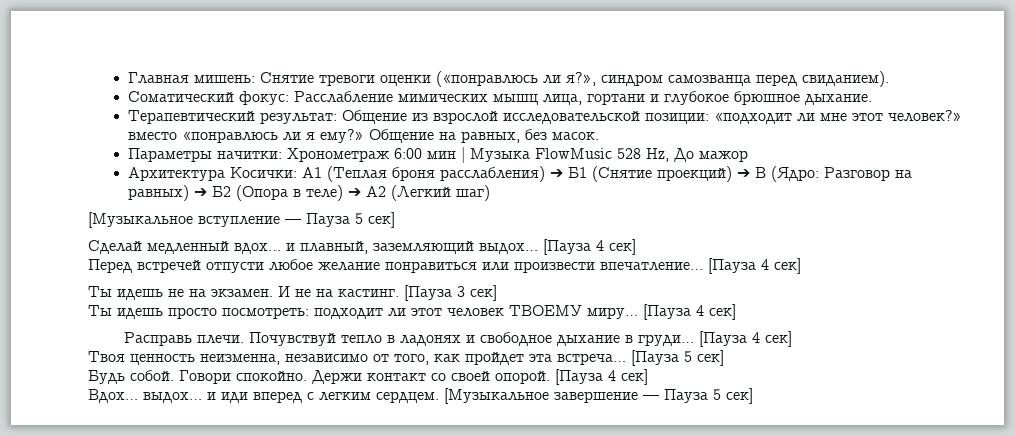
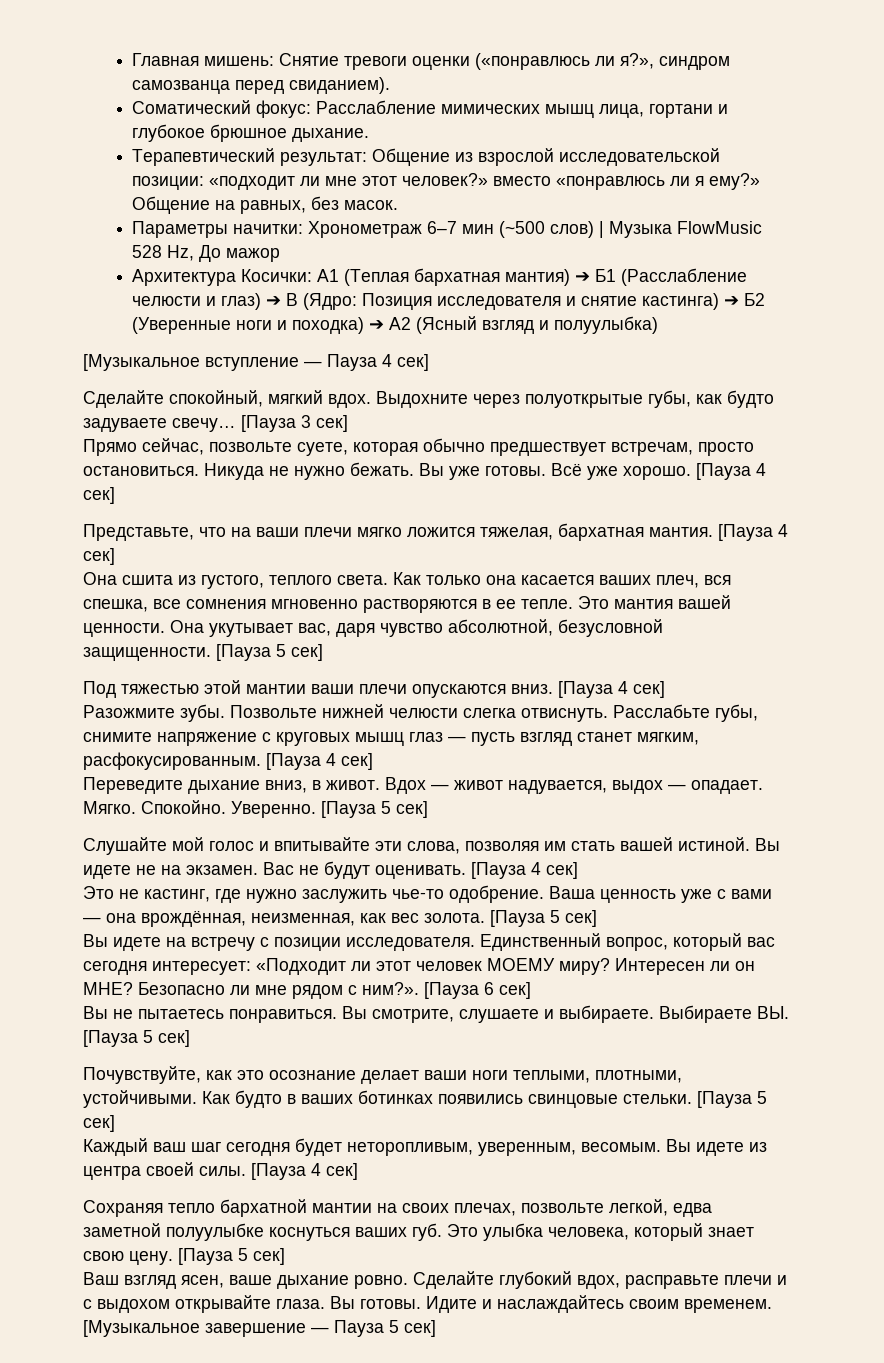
- Параметры начитки: Хронометраж 6:00 мин | Музыка FlowMusic 528 Hz, До мажор
+ Параметры начитки: Хронометраж 6–7 мин (~500 слов) | Музыка FlowMusic 528 Hz, До мажор
- Архитектура Косички: А1 (Теплая броня расслабления) ➔ Б1 (Снятие проекций) ➔ В (Ядро: Разговор на равных) ➔ Б2 (Опора в теле) ➔ А2 (Легкий шаг)
+ Архитектура Косички: А1 (Теплая бархатная мантия) ➔ Б1 (Расслабление челюсти и глаз) ➔ В (Ядро: Позиция исследователя и снятие кастинга) ➔ Б2 (Уверенные ноги и походка) ➔ А2 (Ясный взгляд и полуулыбка)
- [Музыкальное вступление — Пауза 5 сек]
- Сделай медленный вдох… и плавный, заземляющий выдох… [Пауза 4 сек]
- Перед встречей отпусти любое желание понравиться или произвести впечатление… [Пауза 4 сек]
- Ты идешь не на экзамен. И не на кастинг. [Пауза 3 сек]
- Ты идешь просто посмотреть: подходит ли этот человек ТВОЕМУ миру… [Пауза 4 сек]
- Расправь плечи. Почувствуй тепло в ладонях и свободное дыхание в груди… [Пауза 4 сек]
- Твоя ценность неизменна, независимо от того, как пройдет эта встреча… [Пауза 5 сек]
- Будь собой. Говори спокойно. Держи контакт со своей опорой. [Пауза 4 сек]
- Вдох… выдох… и иди вперед с легким сердцем.
+ [Музыкальное вступление — Пауза 4 сек]
+ Сделайте спокойный, мягкий вдох. Выдохните через полуоткрытые губы, как будто задуваете свечу… [Пауза 3 сек]
+ Прямо сейчас, позвольте суете, которая обычно предшествует встречам, просто остановиться. Никуда не нужно бежать. Вы уже готовы. Всё уже хорошо. [Пауза 4 сек]
+ Представьте, что на ваши плечи мягко ложится тяжелая, бархатная мантия. [Пауза 4 сек]
+ Она сшита из густого, теплого света. Как только она касается ваших плеч, вся спешка, все сомнения мгновенно растворяются в ее тепле. Это мантия вашей ценности. Она укутывает вас, даря чувство абсолютной, безусловной защищенности. [Пауза 5 сек]
+ Под тяжестью этой мантии ваши плечи опускаются вниз. [Пауза 4 сек]
+ Разожмите зубы. Позвольте нижней челюсти слегка отвиснуть. Расслабьте губы, снимите напряжение с круговых мышц глаз — пусть взгляд станет мягким, расфокусированным. [Пауза 4 сек]
+ Переведите дыхание вниз, в живот. Вдох — живот надувается, выдох — опадает. Мягко. Спокойно. Уверенно. [Пауза 5 сек]
+ Слушайте мой голос и впитывайте эти слова, позволяя им стать вашей истиной. Вы идете не на экзамен. Вас не будут оценивать. [Пауза 4 сек]
+ Это не кастинг, где нужно заслужить чье-то одобрение. Ваша ценность уже с вами — она врождённая, неизменная, как вес золота. [Пауза 5 сек]
+ Вы идете на встречу с позиции исследователя. Единственный вопрос, который вас сегодня интересует: «Подходит ли этот человек МОЕМУ миру? Интересен ли он МНЕ? Безопасно ли мне рядом с ним?». [Пауза 6 сек]
+ Вы не пытаетесь понравиться. Вы смотрите, слушаете и выбираете. Выбираете ВЫ. [Пауза 5 сек]
+ Почувствуйте, как это осознание делает ваши ноги теплыми, плотными, устойчивыми. Как будто в ваших ботинках появились свинцовые стельки. [Пауза 5 сек]
+ Каждый ваш шаг сегодня будет неторопливым, уверенным, весомым. Вы идете из центра своей силы. [Пауза 4 сек]
+ Сохраняя тепло бархатной мантии на своих плечах, позвольте легкой, едва заметной полуулыбке коснуться ваших губ. Это улыбка человека, который знает свою цену. [Пауза 5 сек]
+ Ваш взгляд ясен, ваше дыхание ровно. Сделайте глубокий вдох, расправьте плечи и с выдохом открывайте глаза. Вы готовы. Идите и наслаждайтесь своим временем.

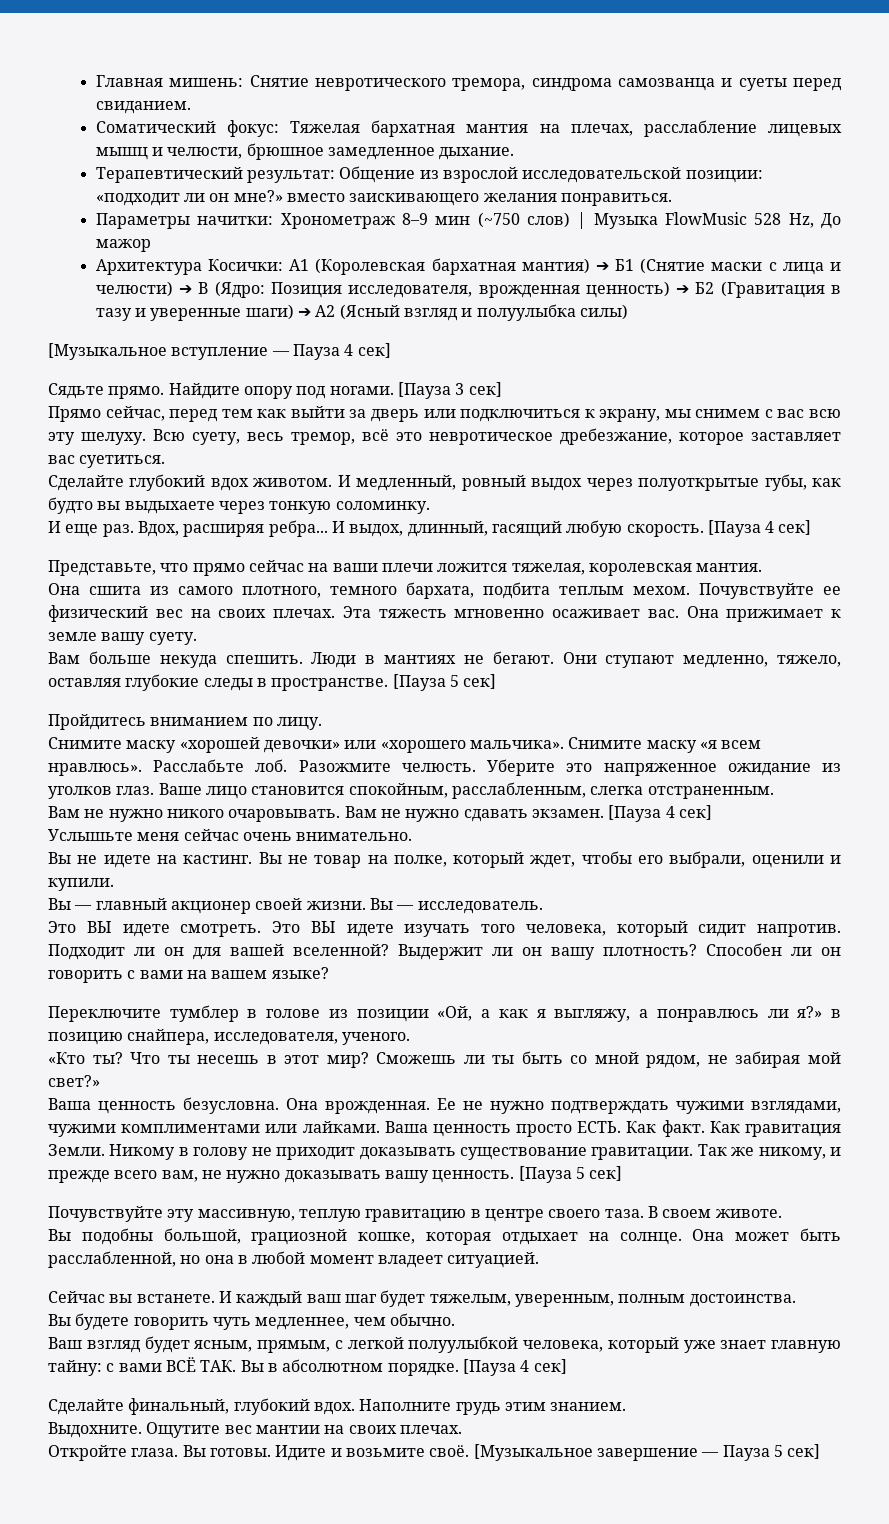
- Главная мишень: Снятие тревоги оценки («понравлюсь ли я?», синдром самозванца перед свиданием).
- Соматический фокус: Расслабление мимических мышц лица, гортани и глубокое брюшное дыхание.
+ Главная мишень: Снятие невротического тремора, синдрома самозванца и суеты перед свиданием.
+ Соматический фокус: Тяжелая бархатная мантия на плечах, расслабление лицевых мышц и челюсти, брюшное замедленное дыхание.
- Терапевтический результат: Общение из взрослой исследовательской позиции: «подходит ли мне этот человек?» вместо «понравлюсь ли я ему?» Общение на равных, без масок.
+ Терапевтический результат: Общение из взрослой исследовательской позиции: «подходит ли он мне?» вместо заискивающего желания понравиться.
- Параметры начитки: Хронометраж 6–7 мин (~500 слов) | Музыка FlowMusic 528 Hz, До мажор
+ Параметры начитки: Хронометраж 8–9 мин (~750 слов) | Музыка FlowMusic 528 Hz, До мажор
- Архитектура Косички: А1 (Теплая бархатная мантия) ➔ Б1 (Расслабление челюсти и глаз) ➔ В (Ядро: Позиция исследователя и снятие кастинга) ➔ Б2 (Уверенные ноги и походка) ➔ А2 (Ясный взгляд и полуулыбка)
+ Архитектура Косички: А1 (Королевская бархатная мантия) ➔ Б1 (Снятие маски с лица и челюсти) ➔ В (Ядро: Позиция исследователя, врожденная ценность) ➔ Б2 (Гравитация в тазу и уверенные шаги) ➔ А2 (Ясный взгляд и полуулыбка силы)
- Сделайте спокойный, мягкий вдох. Выдохните через полуоткрытые губы, как будто задуваете свечу…
+ Сядьте прямо. Найдите опору под ногами.
- Прямо сейчас, позвольте суете, которая обычно предшествует встречам, просто остановиться. Никуда не нужно бежать. Вы уже готовы. Всё уже хорошо.
+ Прямо сейчас, перед тем как выйти за дверь или подключиться к экрану, мы снимем с вас всю эту шелуху. Всю суету, весь тремор, всё это невротическое дребезжание, которое заставляет вас суетиться.
+ Сделайте глубокий вдох животом. И медленный, ровный выдох через полуоткрытые губы, как будто вы выдыхаете через тонкую соломинку.
+ И еще раз. Вдох, расширяя ребра... И выдох, длинный, гасящий любую скорость.
- Представьте, что на ваши плечи мягко ложится тяжелая, бархатная мантия. [Пауза 4 сек]
- Она сшита из густого, теплого света. Как только она касается ваших плеч, вся спешка, все сомнения мгновенно растворяются в ее тепле. Это мантия вашей ценности. Она укутывает вас, даря чувство абсолютной, безусловной защищенности. [Пауза 5 сек]
- Под тяжестью этой мантии ваши плечи опускаются вниз. [Пауза 4 сек]
- Разожмите зубы. Позвольте нижней челюсти слегка отвиснуть. Расслабьте губы, снимите напряжение с круговых мышц глаз — пусть взгляд станет мягким, расфокусированным. [Пауза 4 сек]
- Переведите дыхание вниз, в живот. Вдох — живот надувается, выдох — опадает. Мягко. Спокойно. Уверенно. [Пауза 5 сек]
- Слушайте мой голос и впитывайте эти слова, позволяя им стать вашей истиной. Вы идете не на экзамен. Вас не будут оценивать. [Пауза 4 сек]
- Это не кастинг, где нужно заслужить чье-то одобрение. Ваша ценность уже с вами — она врождённая, неизменная, как вес золота. [Пауза 5 сек]
- Вы идете на встречу с позиции исследователя. Единственный вопрос, который вас сегодня интересует: «Подходит ли этот человек МОЕМУ миру? Интересен ли он МНЕ? Безопасно ли мне рядом с ним?». [Пауза 6 сек]
- Вы не пытаетесь понравиться. Вы смотрите, слушаете и выбираете. Выбираете ВЫ. [Пауза 5 сек]
- Почувствуйте, как это осознание делает ваши ноги теплыми, плотными, устойчивыми. Как будто в ваших ботинках появились свинцовые стельки. [Пауза 5 сек]
- Каждый ваш шаг сегодня будет неторопливым, уверенным, весомым. Вы идете из центра своей силы. [Пауза 4 сек]
- Сохраняя тепло бархатной мантии на своих плечах, позвольте легкой, едва заметной полуулыбке коснуться ваших губ. Это улыбка человека, который знает свою цену. [Пауза 5 сек]
- Ваш взгляд ясен, ваше дыхание ровно. Сделайте глубокий вдох, расправьте плечи и с выдохом открывайте глаза.
+ Представьте, что прямо сейчас на ваши плечи ложится тяжелая, королевская мантия.
+ Она сшита из самого плотного, темного бархата, подбита теплым мехом. Почувствуйте ее физический вес на своих плечах. Эта тяжесть мгновенно осаживает вас. Она прижимает к земле вашу суету.
+ Вам больше некуда спешить. Люди в мантиях не бегают. Они ступают медленно, тяжело, оставляя глубокие следы в пространстве. [Пауза 5 сек]
+ Пройдитесь вниманием по лицу.
+ Снимите маску «хорошей девочки» или «хорошего мальчика». Снимите маску «я всем нравлюсь». Расслабьте лоб. Разожмите челюсть. Уберите это напряженное ожидание из уголков глаз. Ваше лицо становится спокойным, расслабленным, слегка отстраненным.
+ Вам не нужно никого очаровывать. Вам не нужно сдавать экзамен. [Пауза 4 сек]
+ Услышьте меня сейчас очень внимательно.
+ Вы не идете на кастинг. Вы не товар на полке, который ждет, чтобы его выбрали, оценили и купили.
+ Вы — главный акционер своей жизни. Вы — исследователь.
+ Это ВЫ идете смотреть. Это ВЫ идете изучать того человека, который сидит напротив. Подходит ли он для вашей вселенной? Выдержит ли он вашу плотность? Способен ли он говорить с вами на вашем языке?
+ Переключите тумблер в голове из позиции «Ой, а как я выгляжу, а понравлюсь ли я?» в позицию снайпера, исследователя, ученого.
+ «Кто ты? Что ты несешь в этот мир? Сможешь ли ты быть со мной рядом, не забирая мой свет?»
+ Ваша ценность безусловна. Она врожденная. Ее не нужно подтверждать чужими взглядами, чужими комплиментами или лайками. Ваша ценность просто ЕСТЬ. Как факт. Как гравитация Земли. Никому в голову не приходит доказывать существование гравитации. Так же никому, и прежде всего вам, не нужно доказывать вашу ценность. [Пауза 5 сек]
+ Почувствуйте эту массивную, теплую гравитацию в центре своего таза. В своем животе.
+ Вы подобны большой, грациозной кошке, которая отдыхает на солнце. Она может быть расслабленной, но она в любой момент владеет ситуацией.
+ Сейчас вы встанете. И каждый ваш шаг будет тяжелым, уверенным, полным достоинства.
+ Вы будете говорить чуть медленнее, чем обычно.
+ Ваш взгляд будет ясным, прямым, с легкой полуулыбкой человека, который уже знает главную тайну: с вами ВСЁ ТАК. Вы в абсолютном порядке. [Пауза 4 сек]
+ Сделайте финальный, глубокий вдох. Наполните грудь этим знанием.
+ Выдохните. Ощутите вес мантии на своих плечах.
+ Откройте глаза.
- Идите и наслаждайтесь своим временем.
+ Идите и возьмите своё.

